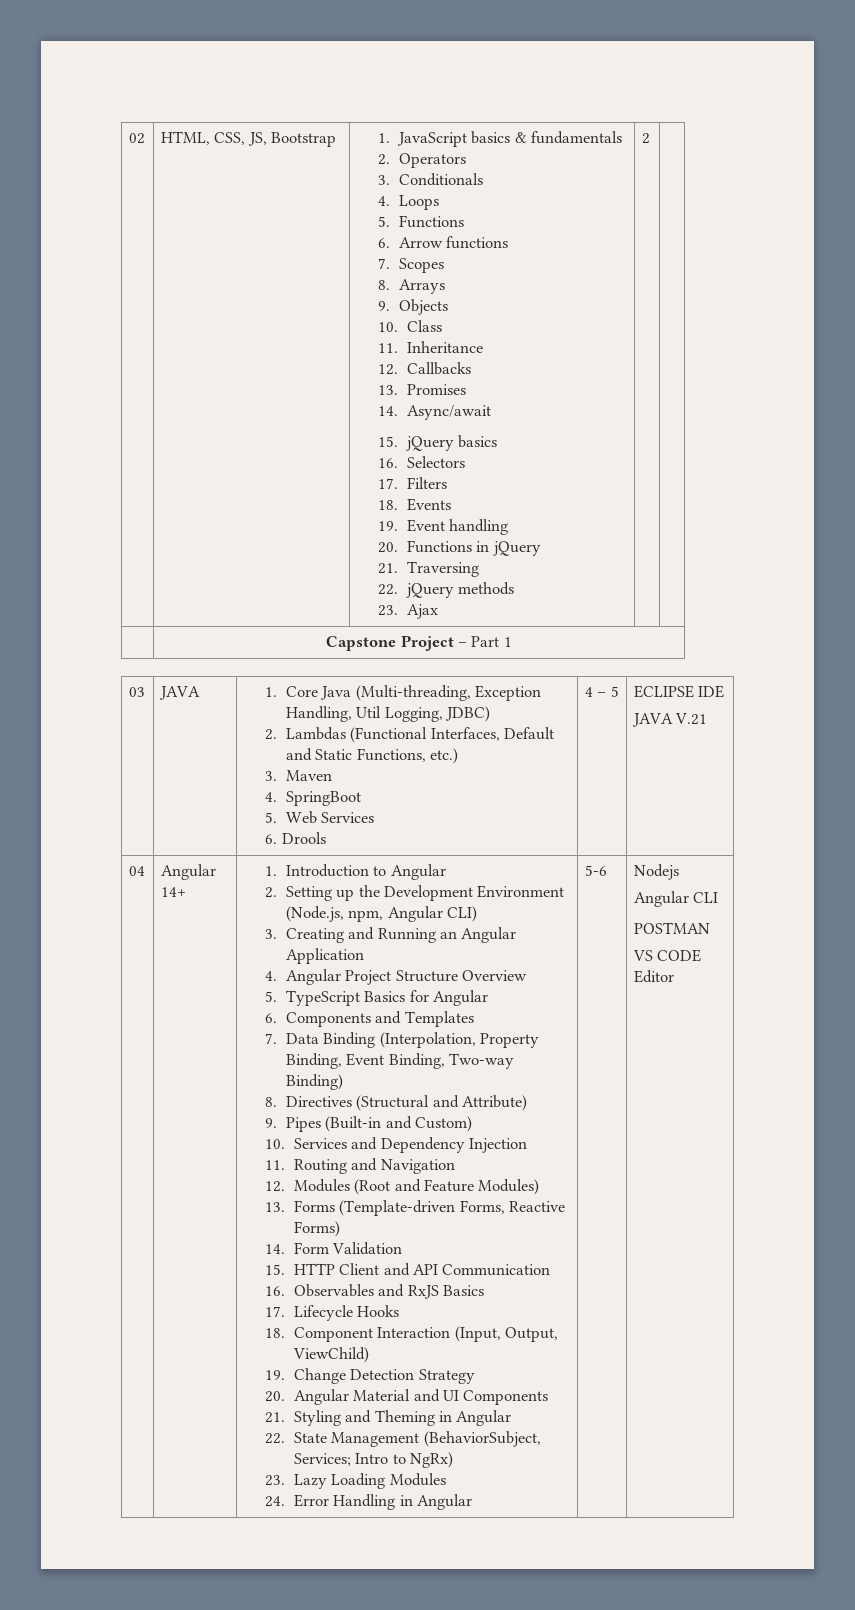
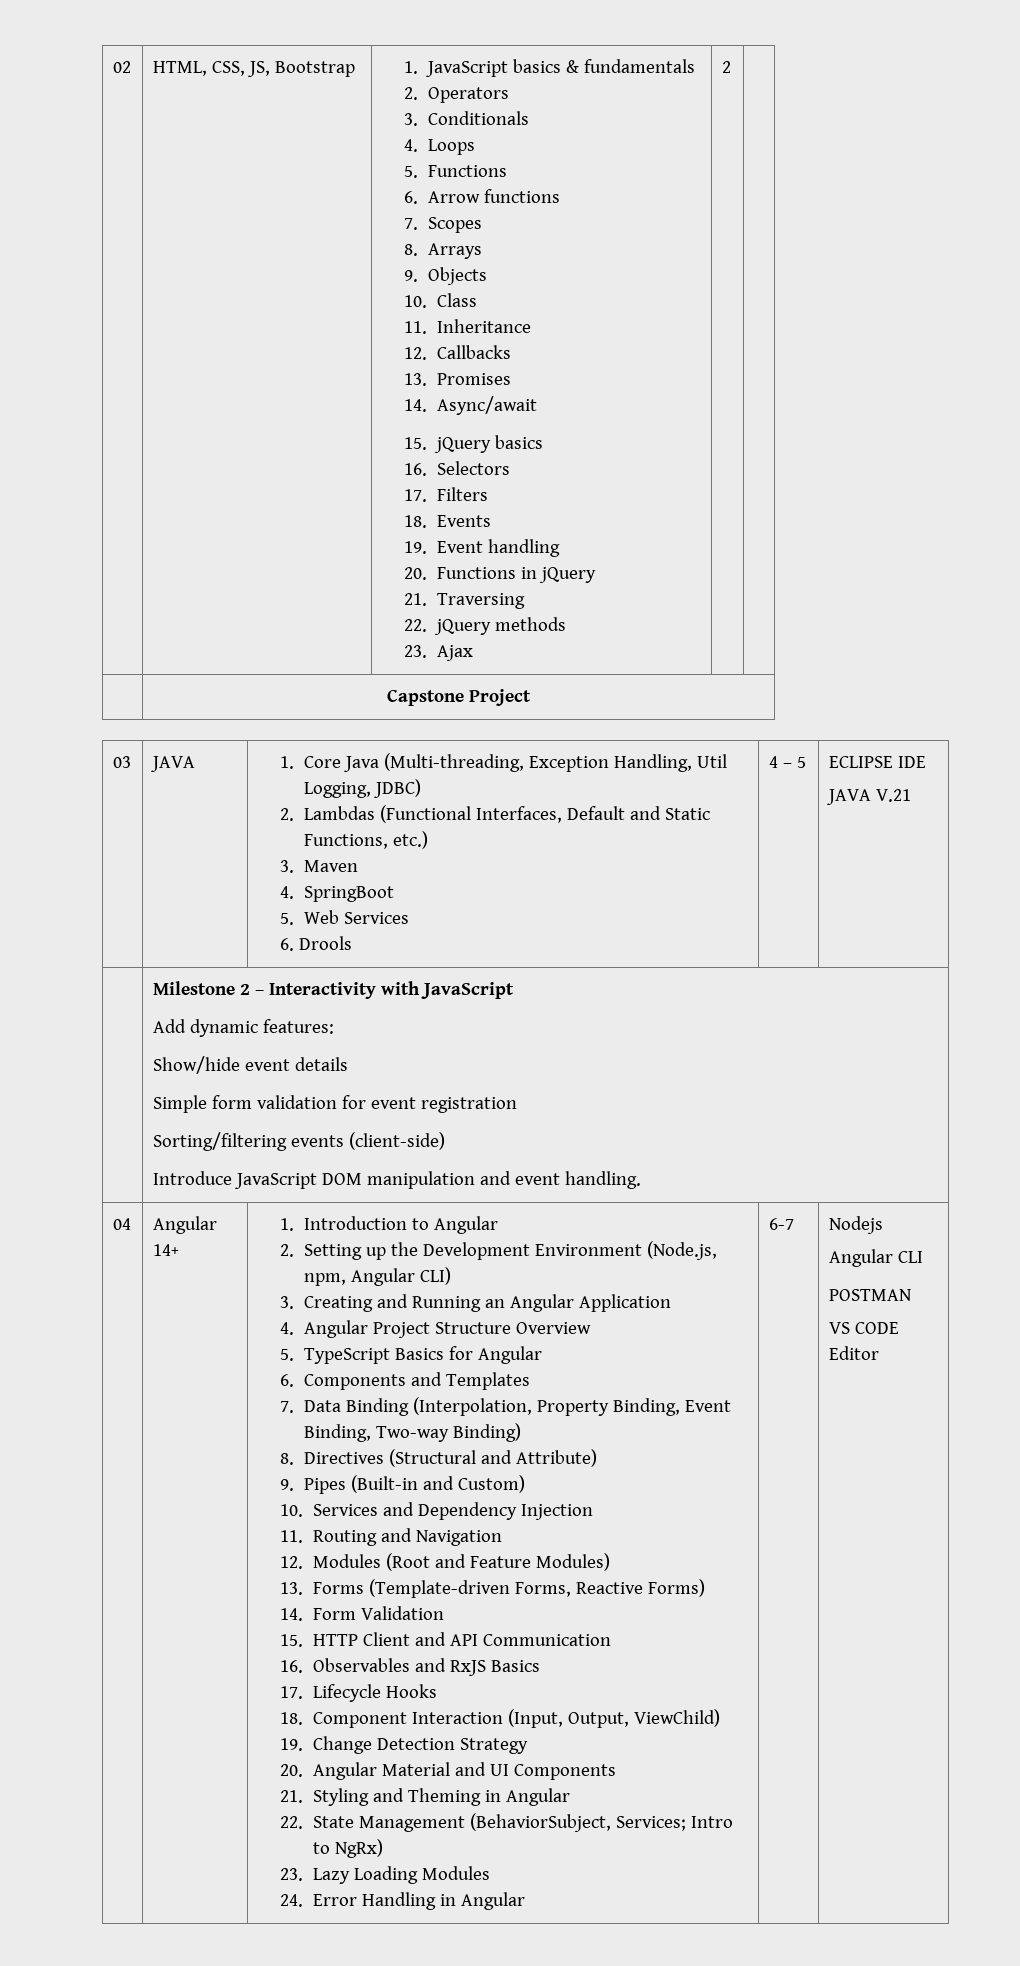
- | Capstone Project – Part 1
+ | Capstone Project
+ | Milestone 2 – Interactivity with JavaScript
+ Add dynamic features:
+ Show/hide event details
+ Simple form validation for event registration
+ Sorting/filtering events (client-side)
+ Introduce JavaScript DOM manipulation and event handling.
- 5-6
+ 6-7

